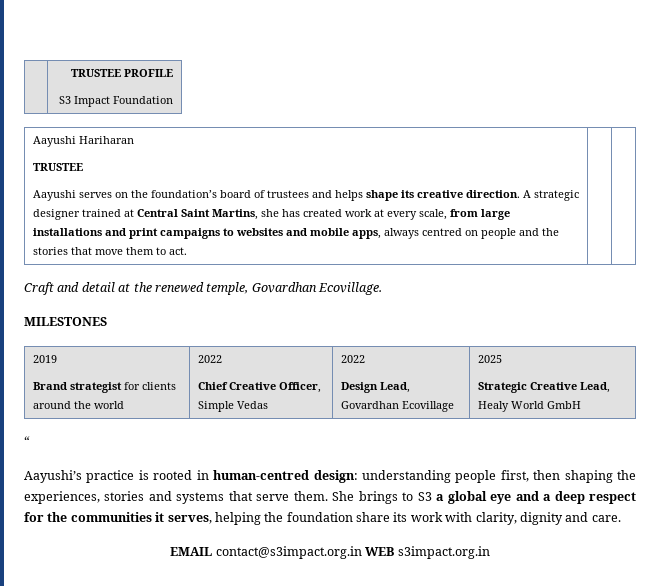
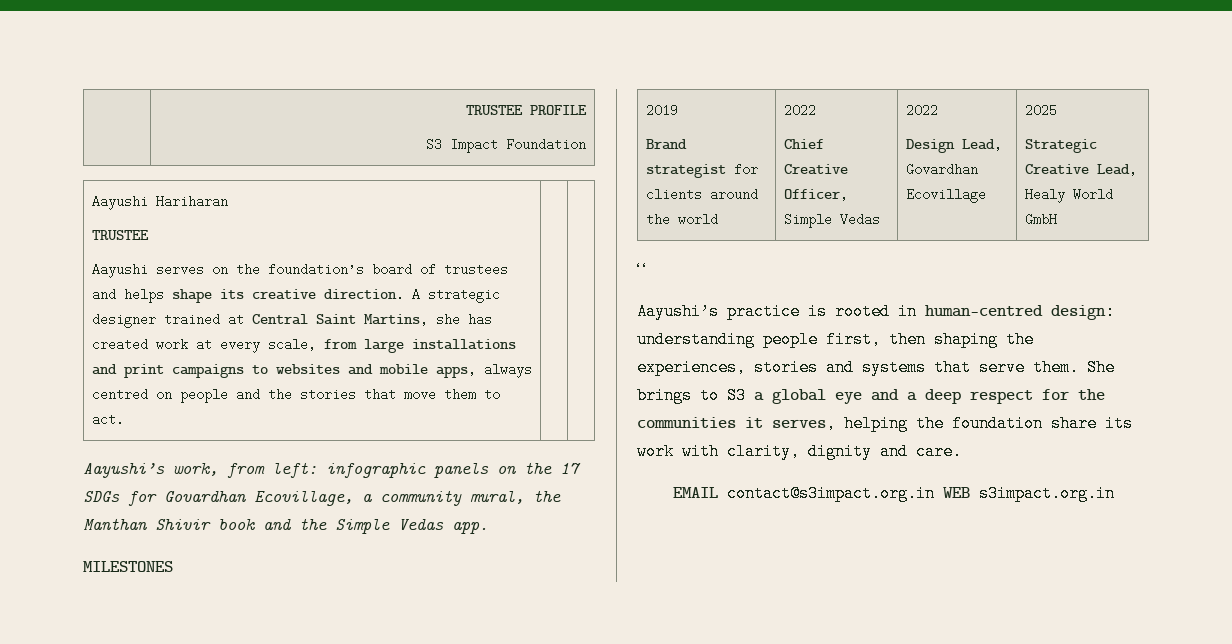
- Craft and detail at the renewed temple, Govardhan Ecovillage.
+ Aayushi’s work, from left: infographic panels on the 17 SDGs for Govardhan Ecovillage, a community mural, the Manthan Shivir book and the Simple Vedas app.

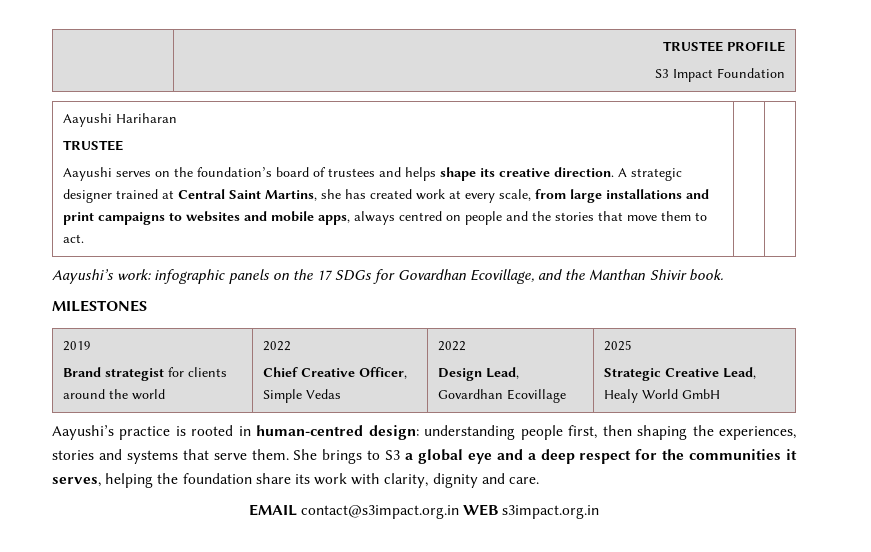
- Aayushi’s work, from left: infographic panels on the 17 SDGs for Govardhan Ecovillage, a community mural, the Manthan Shivir book and the Simple Vedas app.
+ Aayushi’s work: infographic panels on the 17 SDGs for Govardhan Ecovillage, and the Manthan Shivir book.
- “

